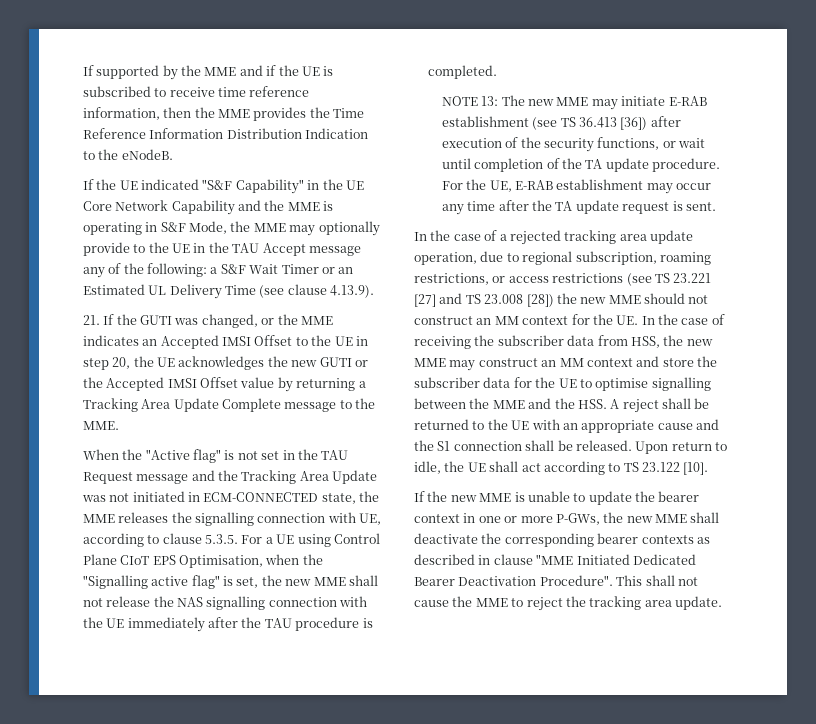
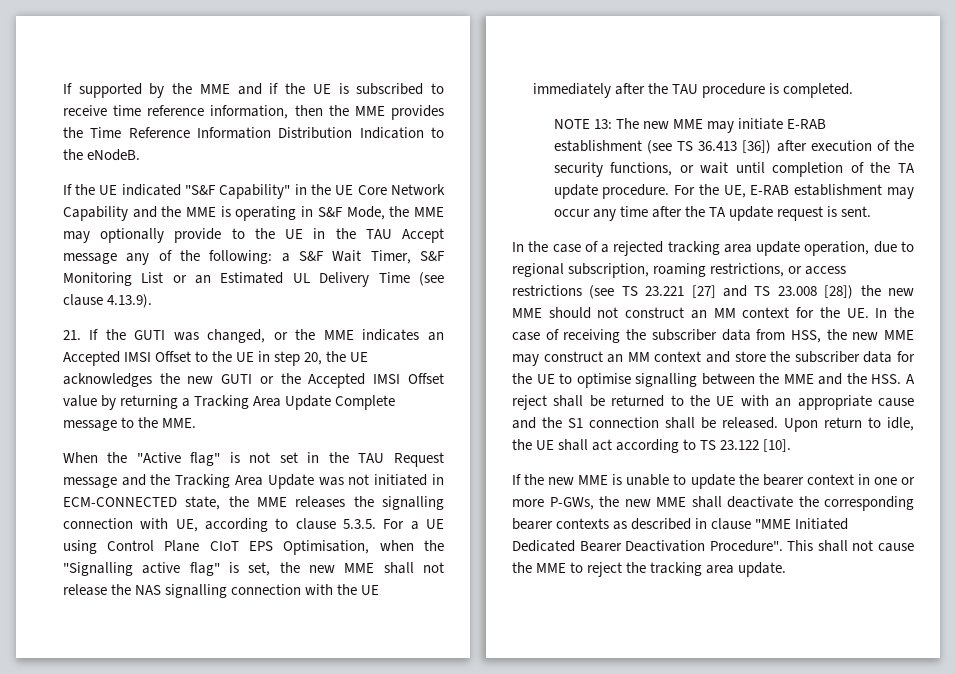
- If the UE indicated "S&F Capability" in the UE Core Network Capability and the MME is operating in S&F Mode, the MME may optionally provide to the UE in the TAU Accept message any of the following: a S&F Wait Timer or an Estimated UL Delivery Time (see clause 4.13.9).
+ If the UE indicated "S&F Capability" in the UE Core Network Capability and the MME is operating in S&F Mode, the MME may optionally provide to the UE in the TAU Accept message any of the following: a S&F Wait Timer, S&F Monitoring List or an Estimated UL Delivery Time (see clause 4.13.9).

